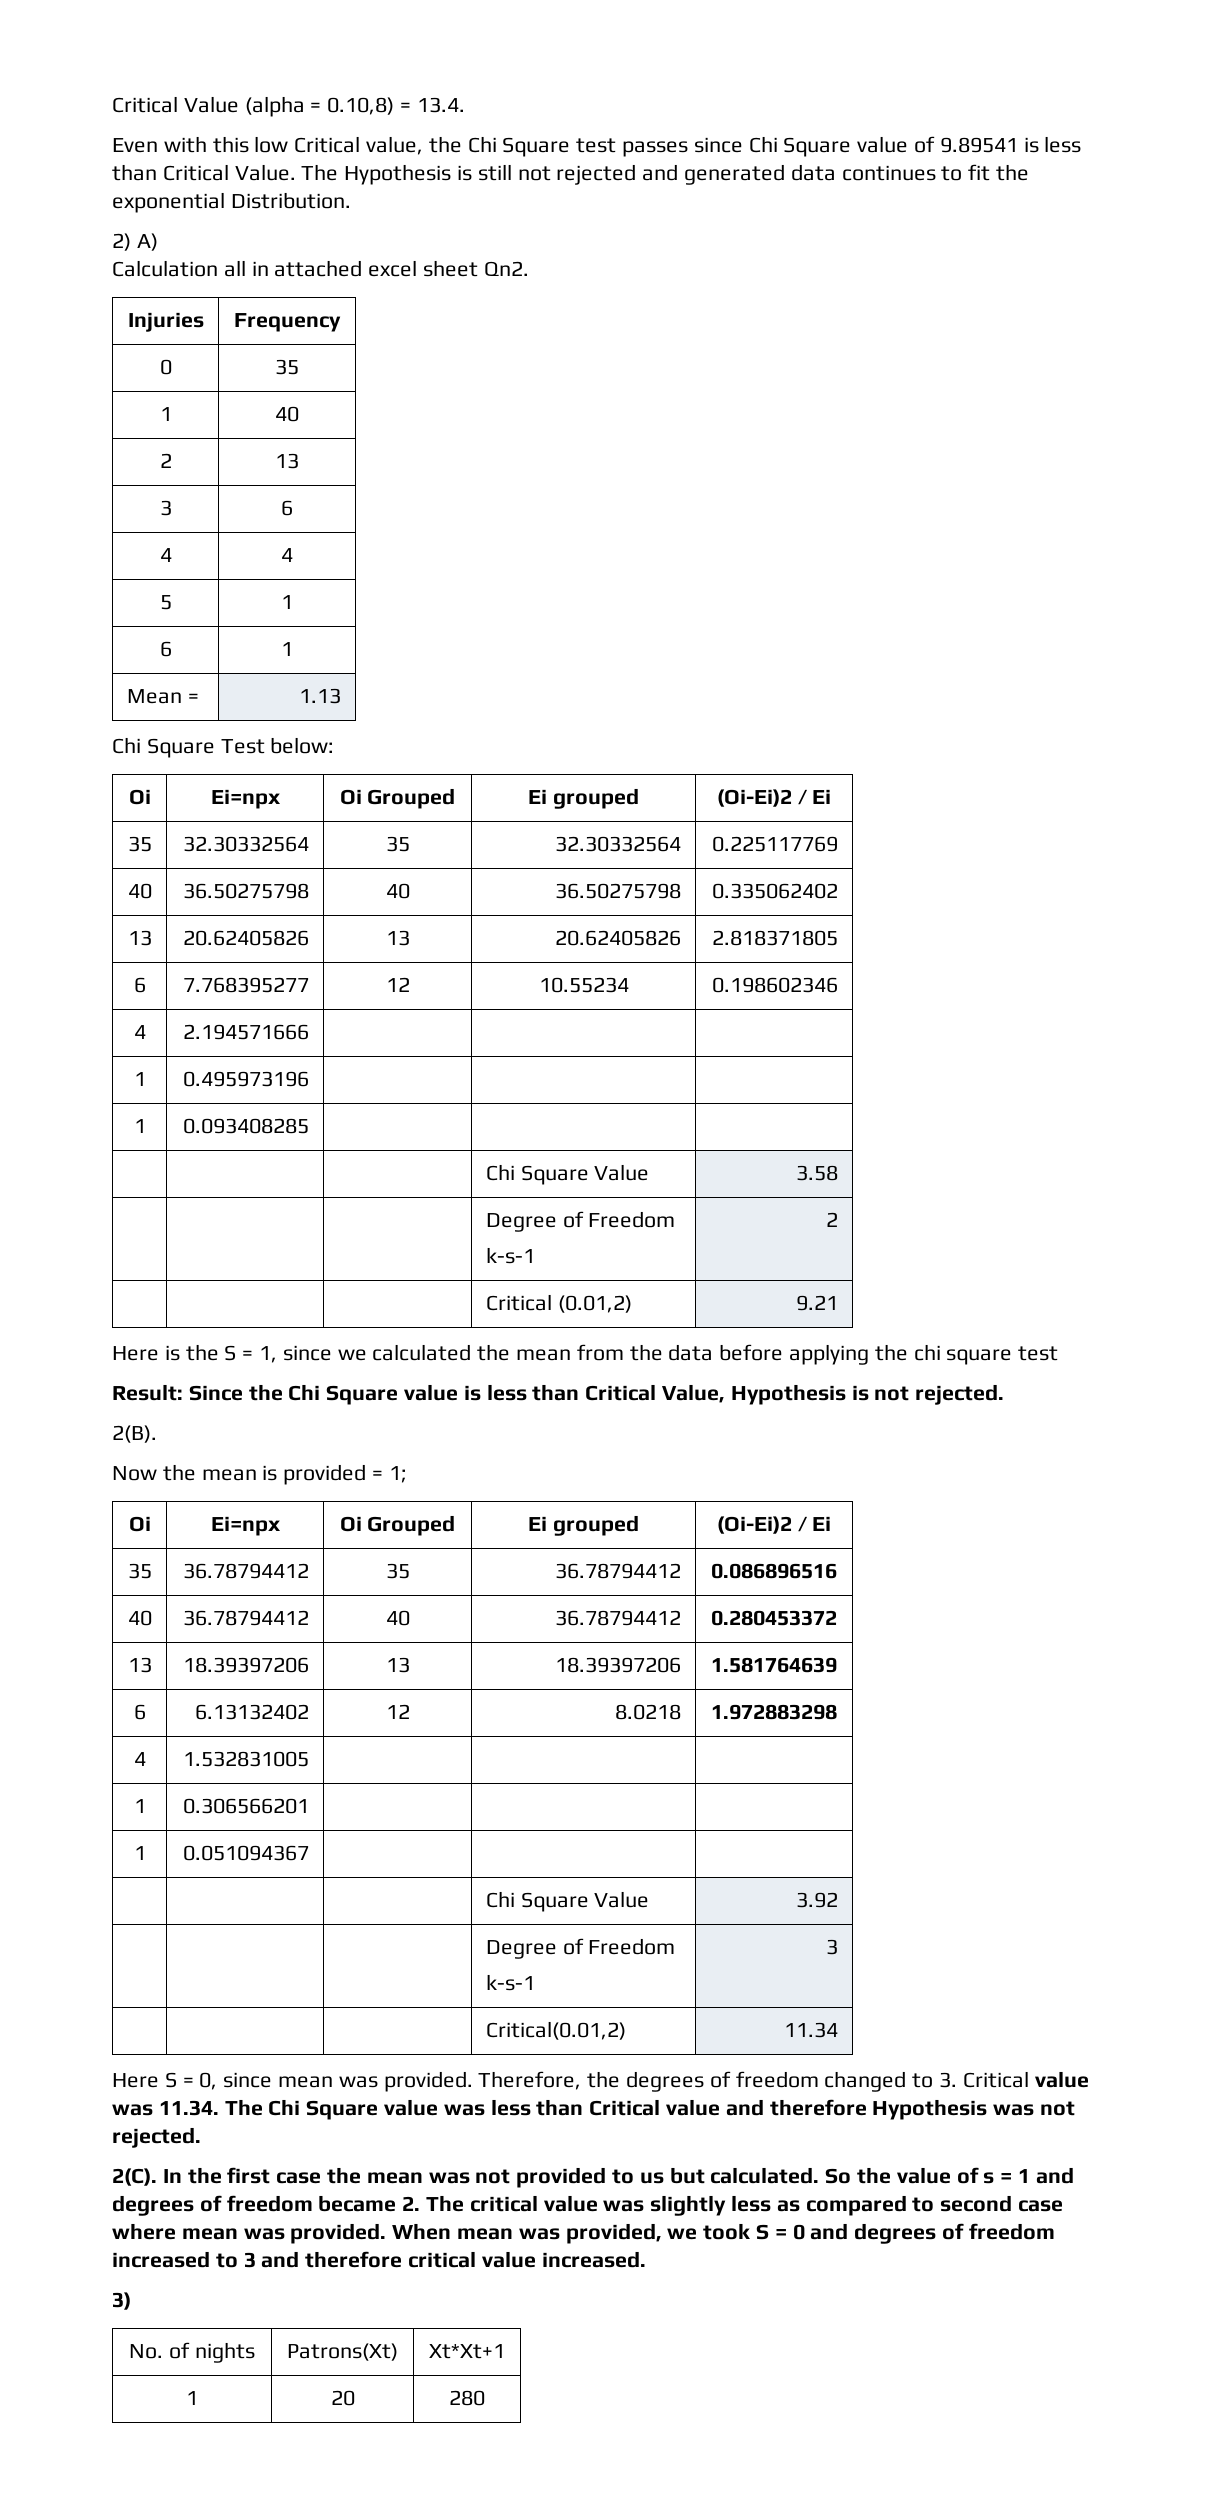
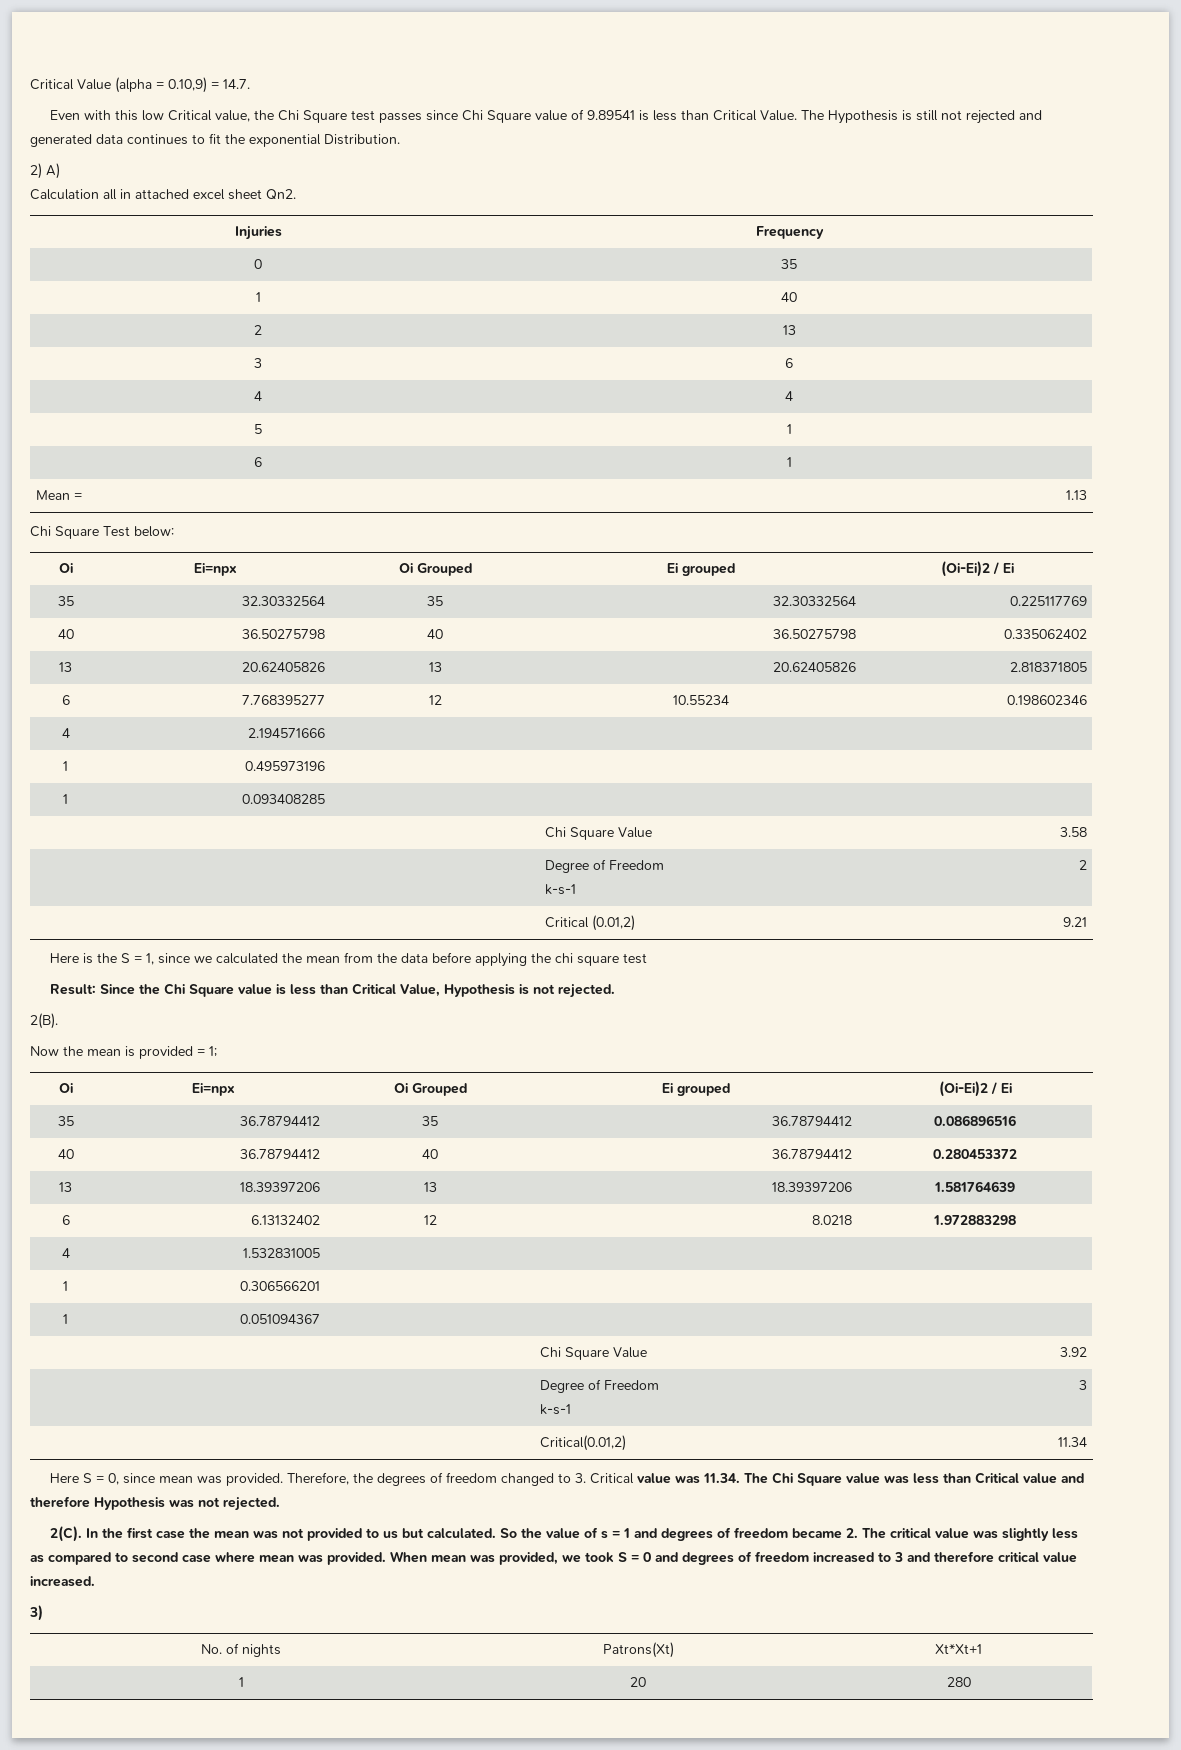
- Critical Value (alpha = 0.10,8) = 13.4.
+ Critical Value (alpha = 0.10,9) = 14.7.

